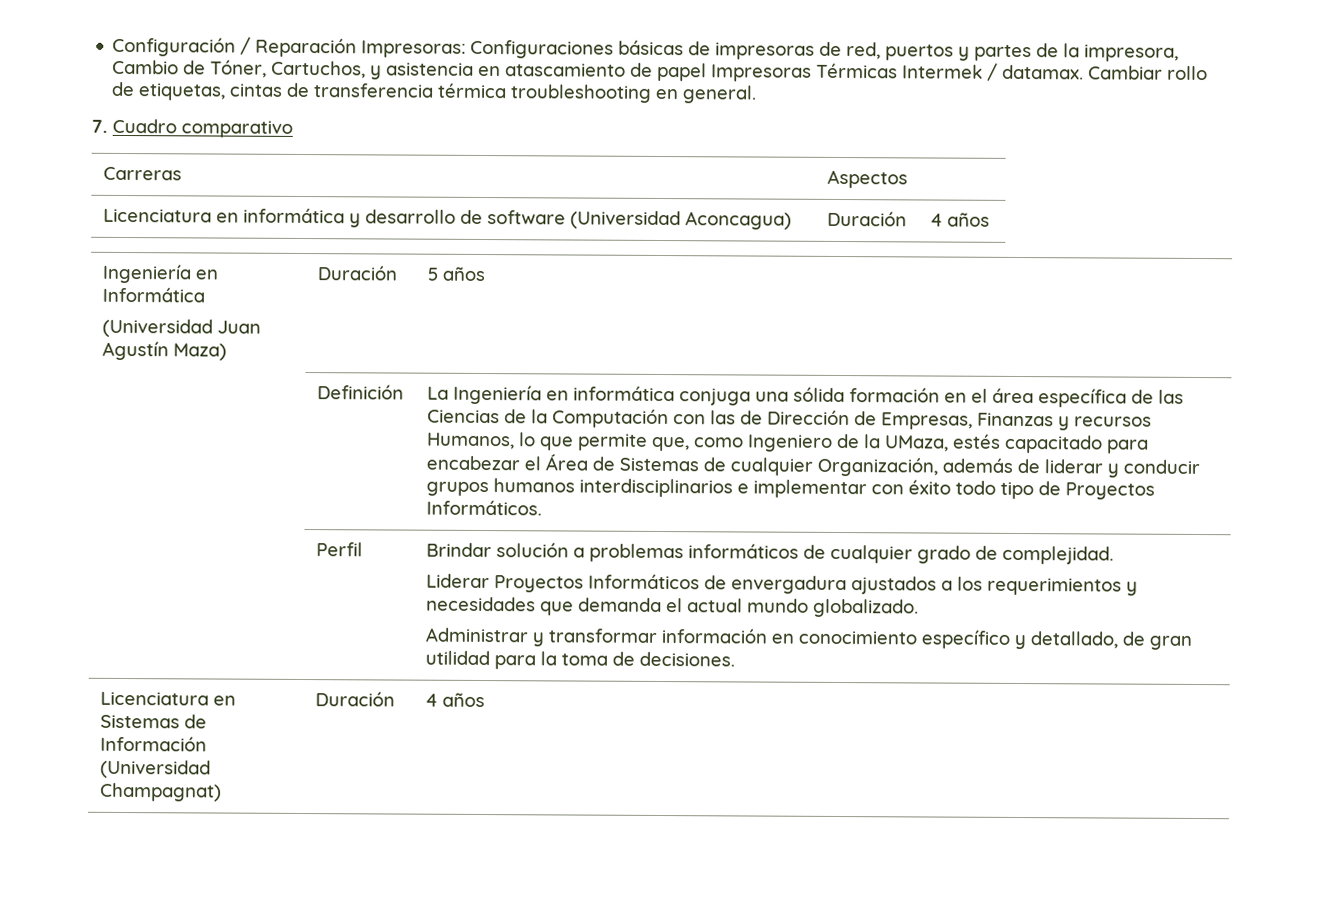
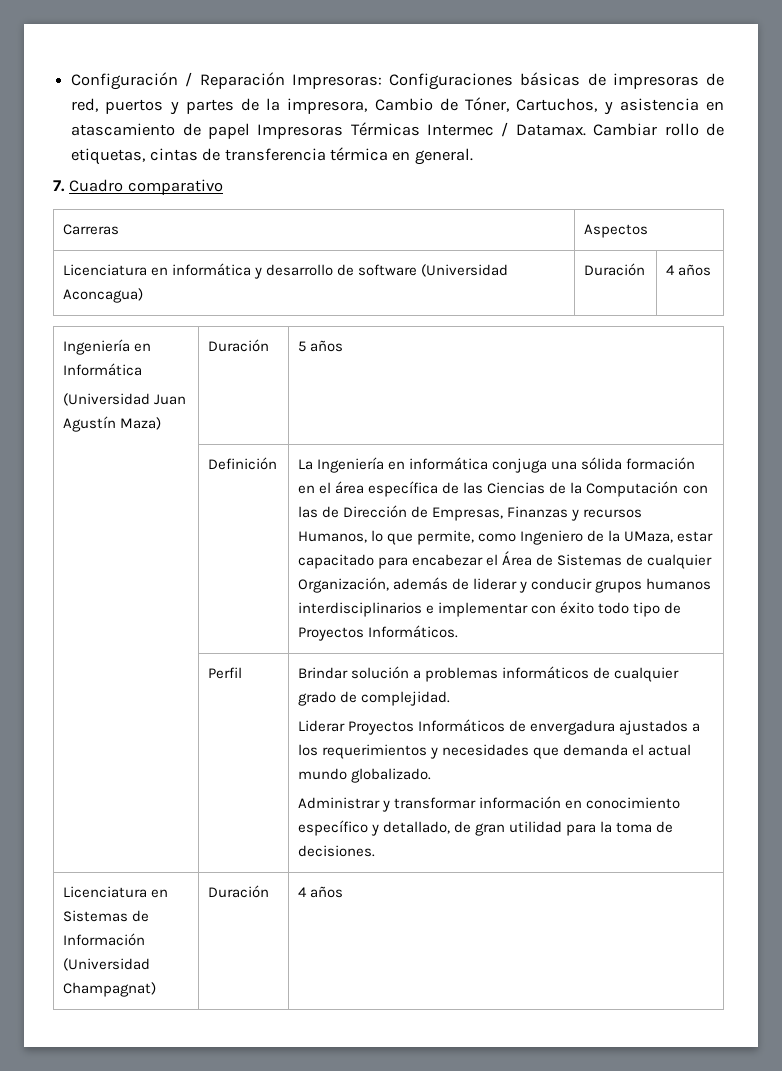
- Configuración / Reparación Impresoras: Configuraciones básicas de impresoras de red, puertos y partes de la impresora, Cambio de Tóner, Cartuchos, y asistencia en atascamiento de papel Impresoras Térmicas Intermek / datamax.
+ Configuración / Reparación Impresoras: Configuraciones básicas de impresoras de red, puertos y partes de la impresora, Cambio de Tóner, Cartuchos, y asistencia en atascamiento de papel Impresoras Térmicas Intermec / Datamax.
- Cambiar rollo de etiquetas, cintas de transferencia térmica troubleshooting en general.
+ Cambiar rollo de etiquetas, cintas de transferencia térmica en general.
- La Ingeniería en informática conjuga una sólida formación en el área específica de las Ciencias de la Computación con las de Dirección de Empresas, Finanzas y recursos Humanos, lo que permite que, como Ingeniero de la UMaza, estés capacitado para encabezar el Área de Sistemas de cualquier Organización, además de liderar y conducir grupos humanos interdisciplinarios e implementar con éxito todo tipo de Proyectos Informáticos.
+ La Ingeniería en informática conjuga una sólida formación en el área específica de las Ciencias de la Computación con las de Dirección de Empresas, Finanzas y recursos Humanos, lo que permite, como Ingeniero de la UMaza, estar capacitado para encabezar el Área de Sistemas de cualquier Organización, además de liderar y conducir grupos humanos interdisciplinarios e implementar con éxito todo tipo de Proyectos Informáticos.

